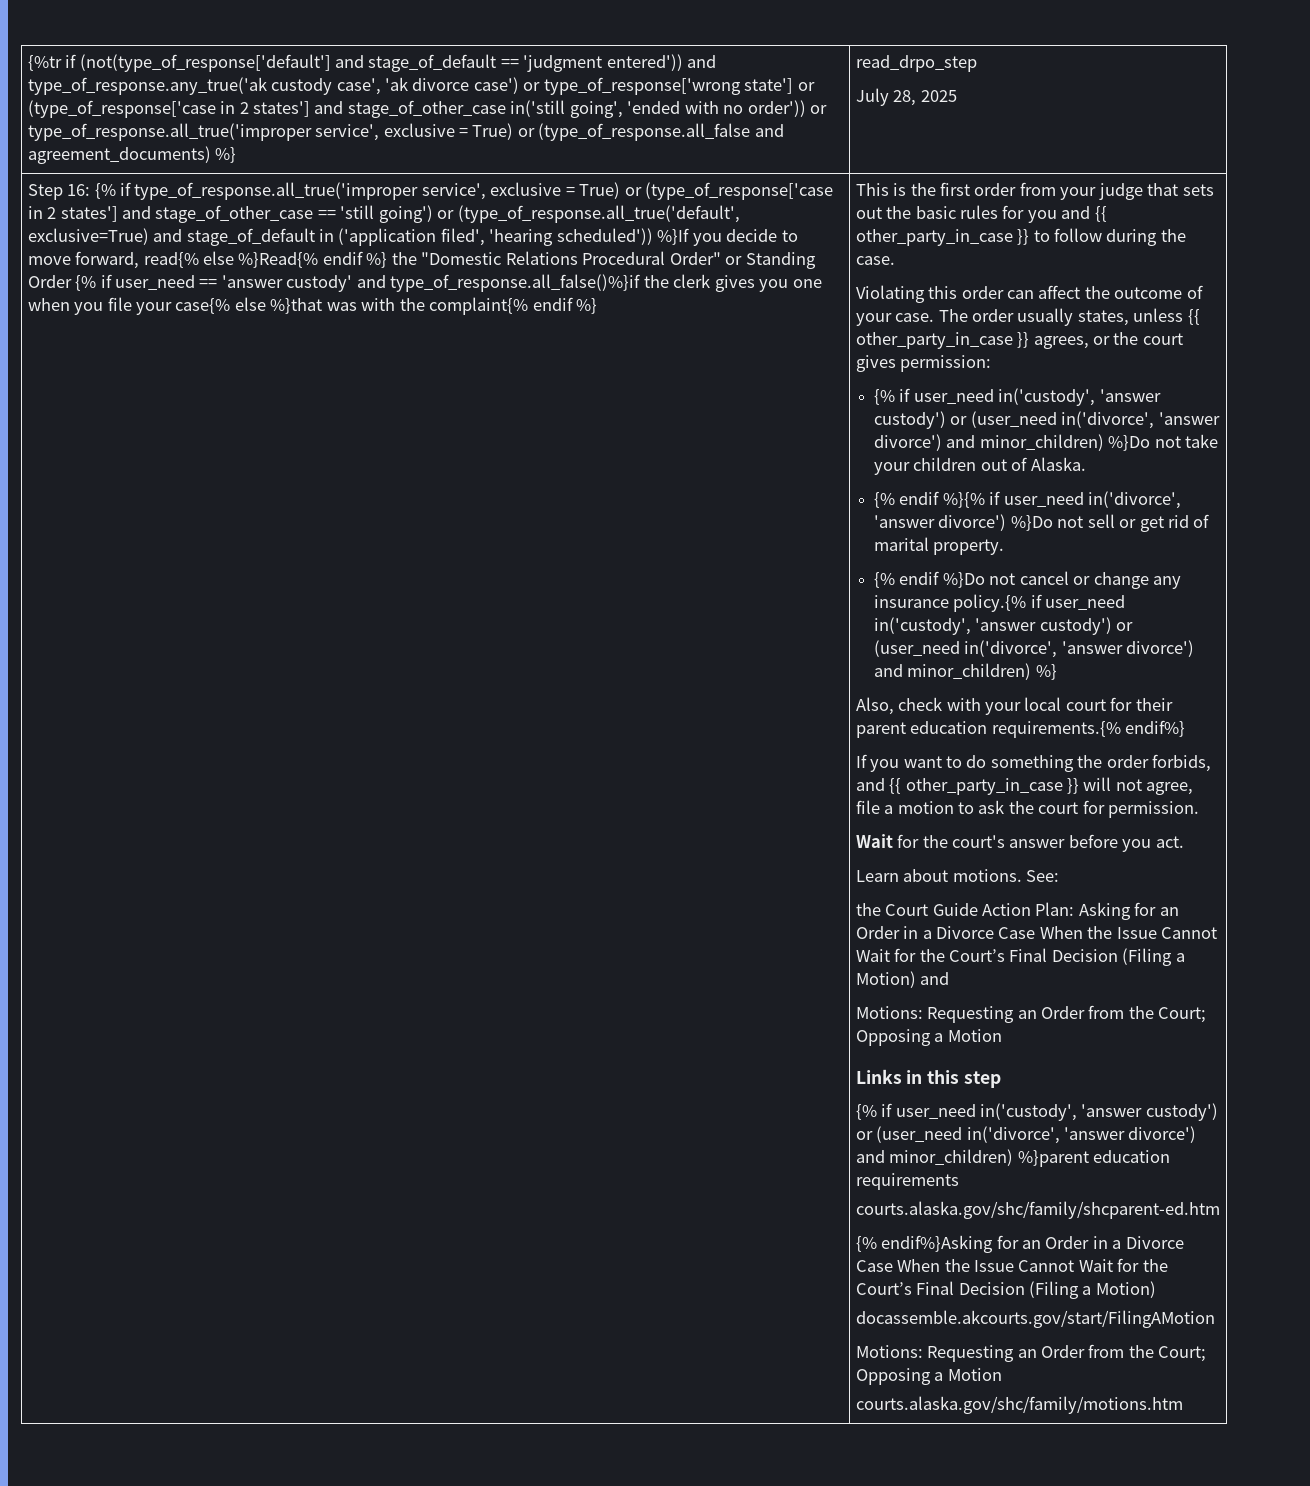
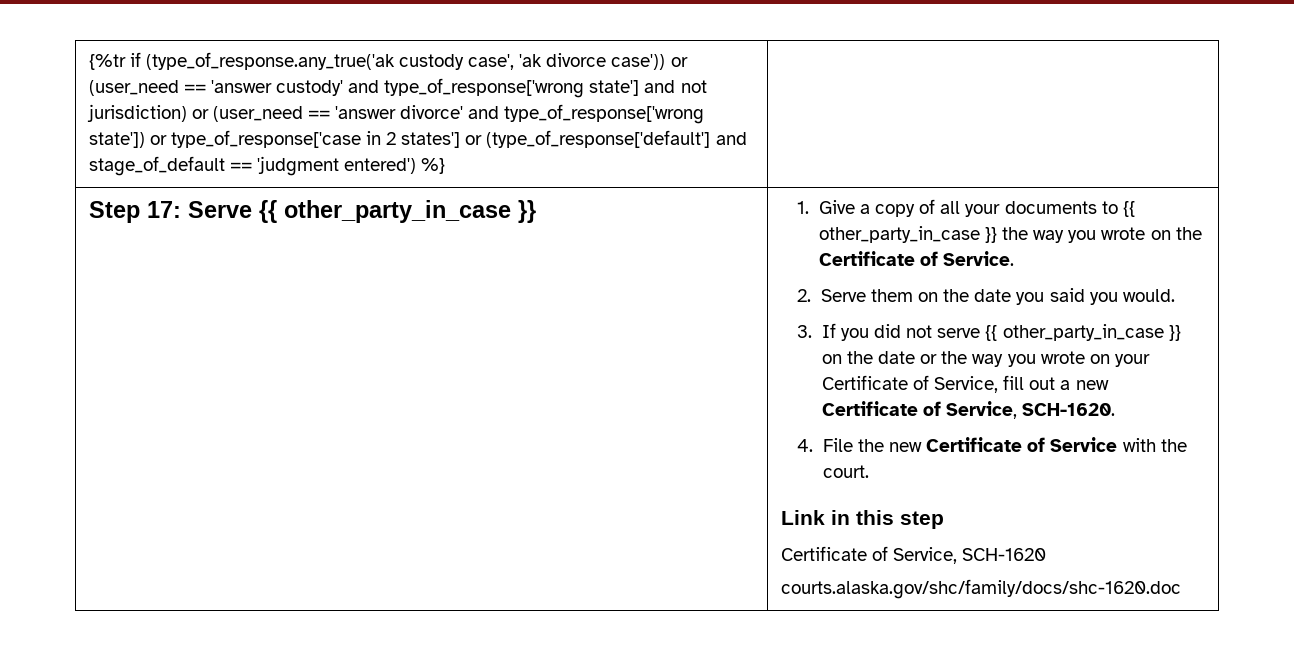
- {%tr if (not(type_of_response['default'] and stage_of_default == 'judgment entered')) and type_of_response.any_true('ak custody case', 'ak divorce case') or type_of_response['wrong state'] or (type_of_response['case in 2 states'] and stage_of_other_case in('still going', 'ended with no order')) or type_of_response.all_true('improper service', exclusive = True) or (type_of_response.all_false and agreement_documents) %} | read_drpo_step
- July 28, 2025
- Step 16: {% if type_of_response.all_true('improper service', exclusive = True) or (type_of_response['case in 2 states'] and stage_of_other_case == 'still going') or (type_of_response.all_true('default', exclusive=True) and stage_of_default in ('application filed', 'hearing scheduled')) %}If you decide to move forward, read{% else %}Read{% endif %} the "Domestic Relations Procedural Order" or Standing Order {% if user_need == 'answer custody' and type_of_response.all_false()%}if the clerk gives you one when you file your case{% else %}that was with the complaint{% endif %} | This is the first order from your judge that sets out the basic rules for you and {{ other_party_in_case }} to follow during the case.
- Violating this order can affect the outcome of your case. The order usually states, unless {{ other_party_in_case }} agrees, or the court gives permission:
- {% if user_need in('custody', 'answer custody') or (user_need in('divorce', 'answer divorce') and minor_children) %}Do not take your children out of Alaska.
- {% endif %}{% if user_need in('divorce', 'answer divorce') %}Do not sell or get rid of marital property.
- {% endif %}Do not cancel or change any insurance policy.{% if user_need in('custody', 'answer custody') or (user_need in('divorce', 'answer divorce') and minor_children) %}
- Also, check with your local court for their parent education requirements.{% endif%}
- If you want to do something the order forbids, and {{ other_party_in_case }} will not agree, file a motion to ask the court for permission.
- Wait for the court's answer before you act.
- Learn about motions. See:
- the Court Guide Action Plan: Asking for an Order in a Divorce Case When the Issue Cannot Wait for the Court’s Final Decision (Filing a Motion) and
- Motions: Requesting an Order from the Court; Opposing a Motion
- Links in this step
- {% if user_need in('custody', 'answer custody') or (user_need in('divorce', 'answer divorce') and minor_children) %}parent education requirements
- courts.alaska.gov/shc/family/shcparent-ed.htm
- {% endif%}Asking for an Order in a Divorce Case When the Issue Cannot Wait for the Court’s Final Decision (Filing a Motion)
- docassemble.akcourts.gov/start/FilingAMotion
- Motions: Requesting an Order from the Court; Opposing a Motion
- courts.alaska.gov/shc/family/motions.htm
+ {%tr if (type_of_response.any_true('ak custody case', 'ak divorce case')) or (user_need == 'answer custody' and type_of_response['wrong state'] and not jurisdiction) or (user_need == 'answer divorce' and type_of_response['wrong state']) or type_of_response['case in 2 states'] or (type_of_response['default'] and stage_of_default == 'judgment entered') %} |
+ Step 17: Serve {{ other_party_in_case }} | 1. Give a copy of all your documents to {{ other_party_in_case }} the way you wrote on the Certificate of Service.
+ 2. Serve them on the date you said you would.
+ 3. If you did not serve {{ other_party_in_case }} on the date or the way you wrote on your Certificate of Service, fill out a new Certificate of Service, SCH-1620.
+ 4. File the new Certificate of Service with the court.
+ Link in this step
+ Certificate of Service, SCH-1620
+ courts.alaska.gov/shc/family/docs/shc-1620.doc

